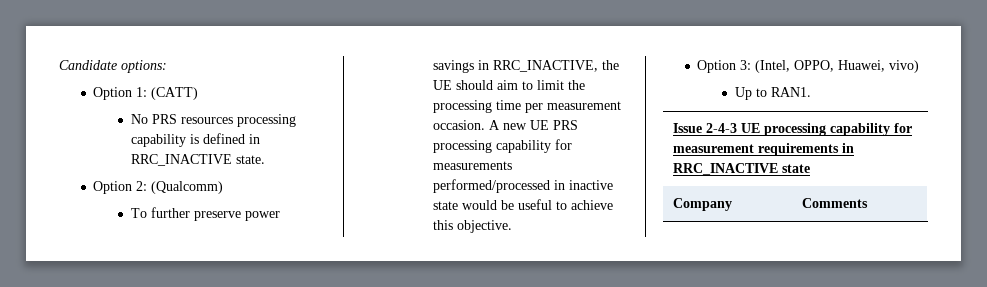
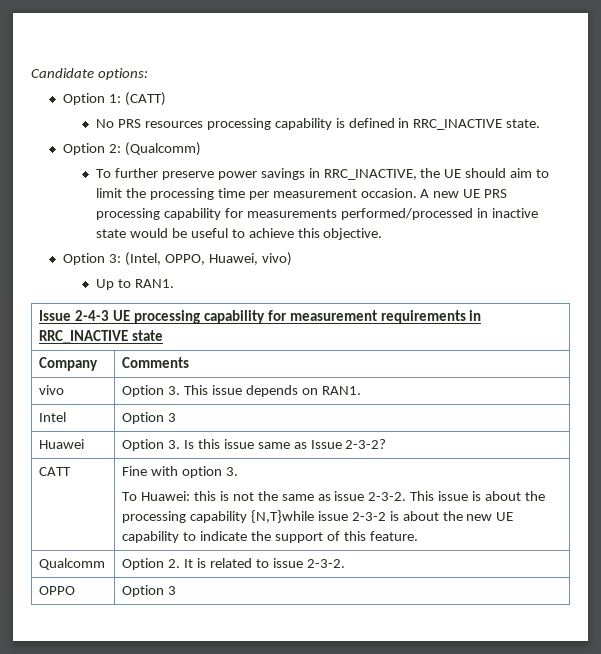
+ vivo | Option 3. This issue depends on RAN1.
+ Intel | Option 3
+ Huawei | Option 3. Is this issue same as Issue 2-3-2?
+ CATT | Fine with option 3.
+ To Huawei: this is not the same as issue 2-3-2. This issue is about the processing capability {N,T}while issue 2-3-2 is about the new UE capability to indicate the support of this feature.
+ Qualcomm | Option 2. It is related to issue 2-3-2.
+ OPPO | Option 3

